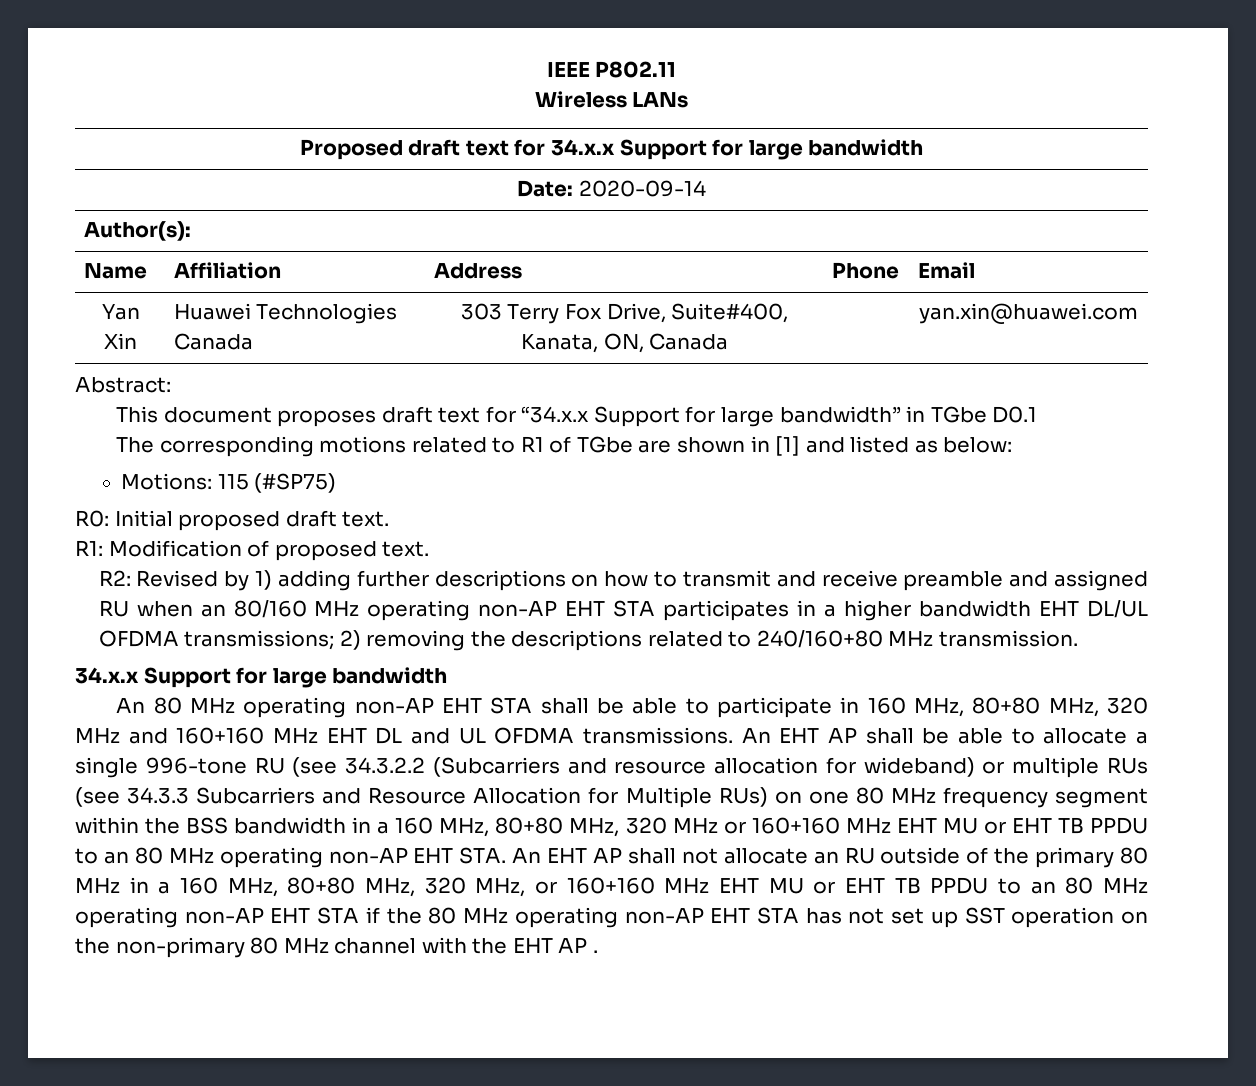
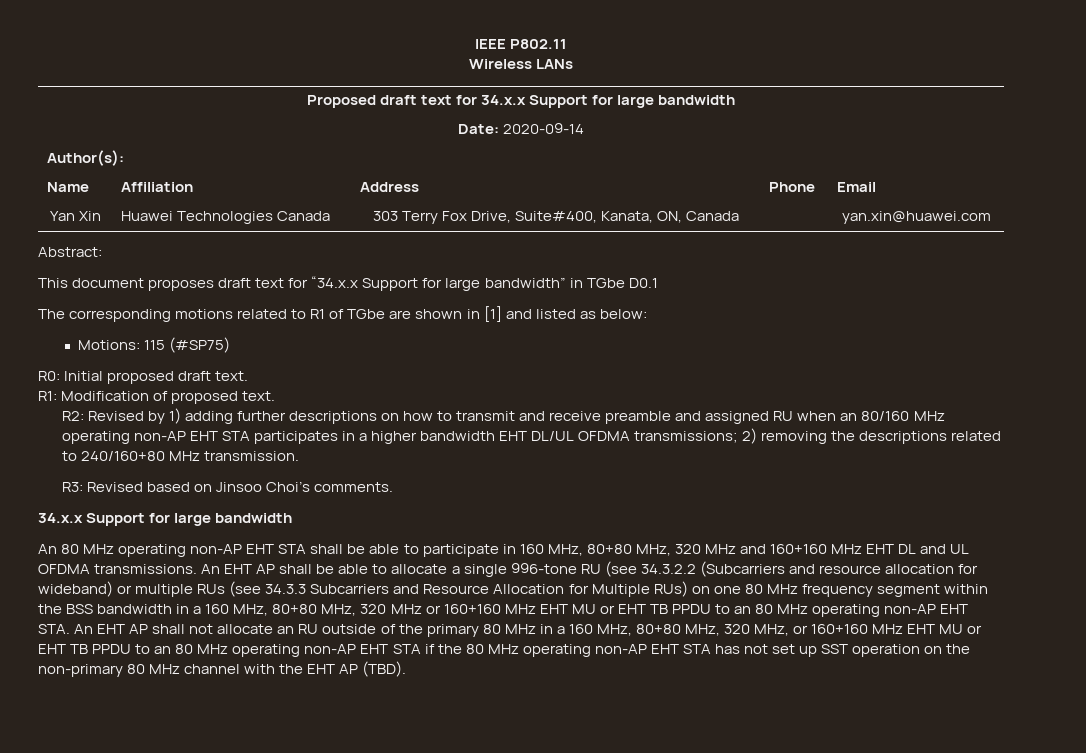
+ R3: Revised based on Jinsoo Choi’s comments.
- An EHT AP shall be able to allocate a single 996-tone RU (see 34.3.2.2 (Subcarriers and resource allocation for wideband) or multiple RUs (see 34.3.3 Subcarriers and Resource Allocation for Multiple RUs) on one 80 MHz frequency segment within the BSS bandwidth in a 160 MHz, 80+80 MHz, 320 MHz or 160+160 MHz EHT MU or EHT TB PPDU to an 80 MHz operating non-AP EHT STA. An EHT AP shall not allocate an RU outside of the primary 80 MHz in a 160 MHz, 80+80 MHz, 320 MHz, or 160+160 MHz EHT MU or EHT TB PPDU to an 80 MHz operating non-AP EHT STA if the 80 MHz operating non-AP EHT STA has not set up SST operation on the non-primary 80 MHz channel with the EHT AP .
+ An EHT AP shall be able to allocate a single 996-tone RU (see 34.3.2.2 (Subcarriers and resource allocation for wideband) or multiple RUs (see 34.3.3 Subcarriers and Resource Allocation for Multiple RUs) on one 80 MHz frequency segment within the BSS bandwidth in a 160 MHz, 80+80 MHz, 320 MHz or 160+160 MHz EHT MU or EHT TB PPDU to an 80 MHz operating non-AP EHT STA. An EHT AP shall not allocate an RU outside of the primary 80 MHz in a 160 MHz, 80+80 MHz, 320 MHz, or 160+160 MHz EHT MU or EHT TB PPDU to an 80 MHz operating non-AP EHT STA if the 80 MHz operating non-AP EHT STA has not set up SST operation on the non-primary 80 MHz channel with the EHT AP (TBD).

